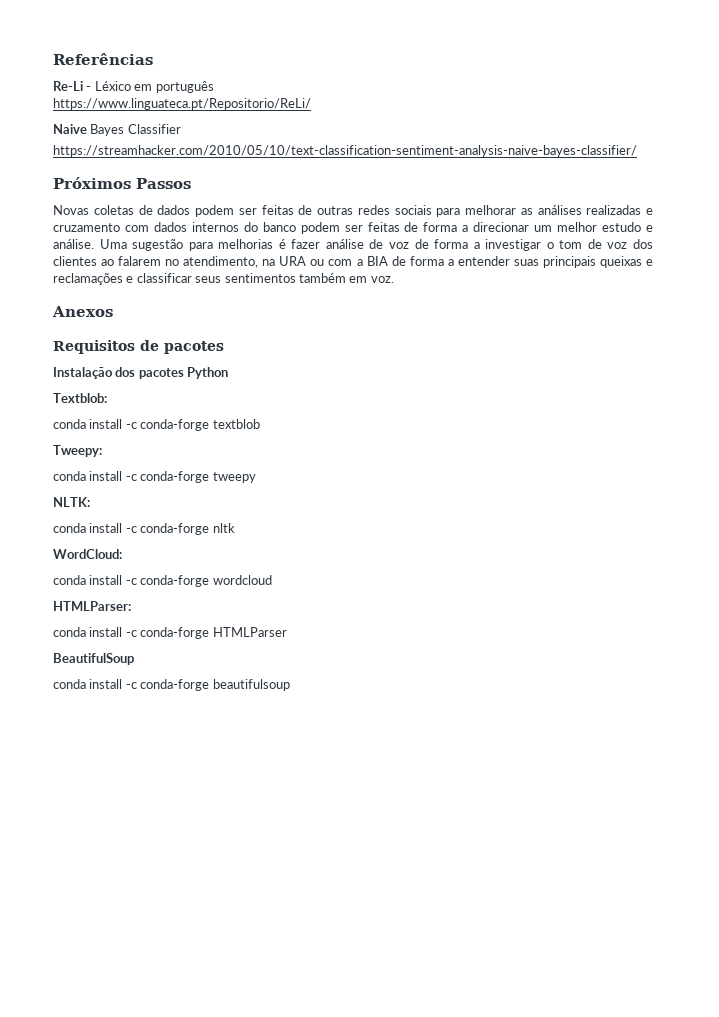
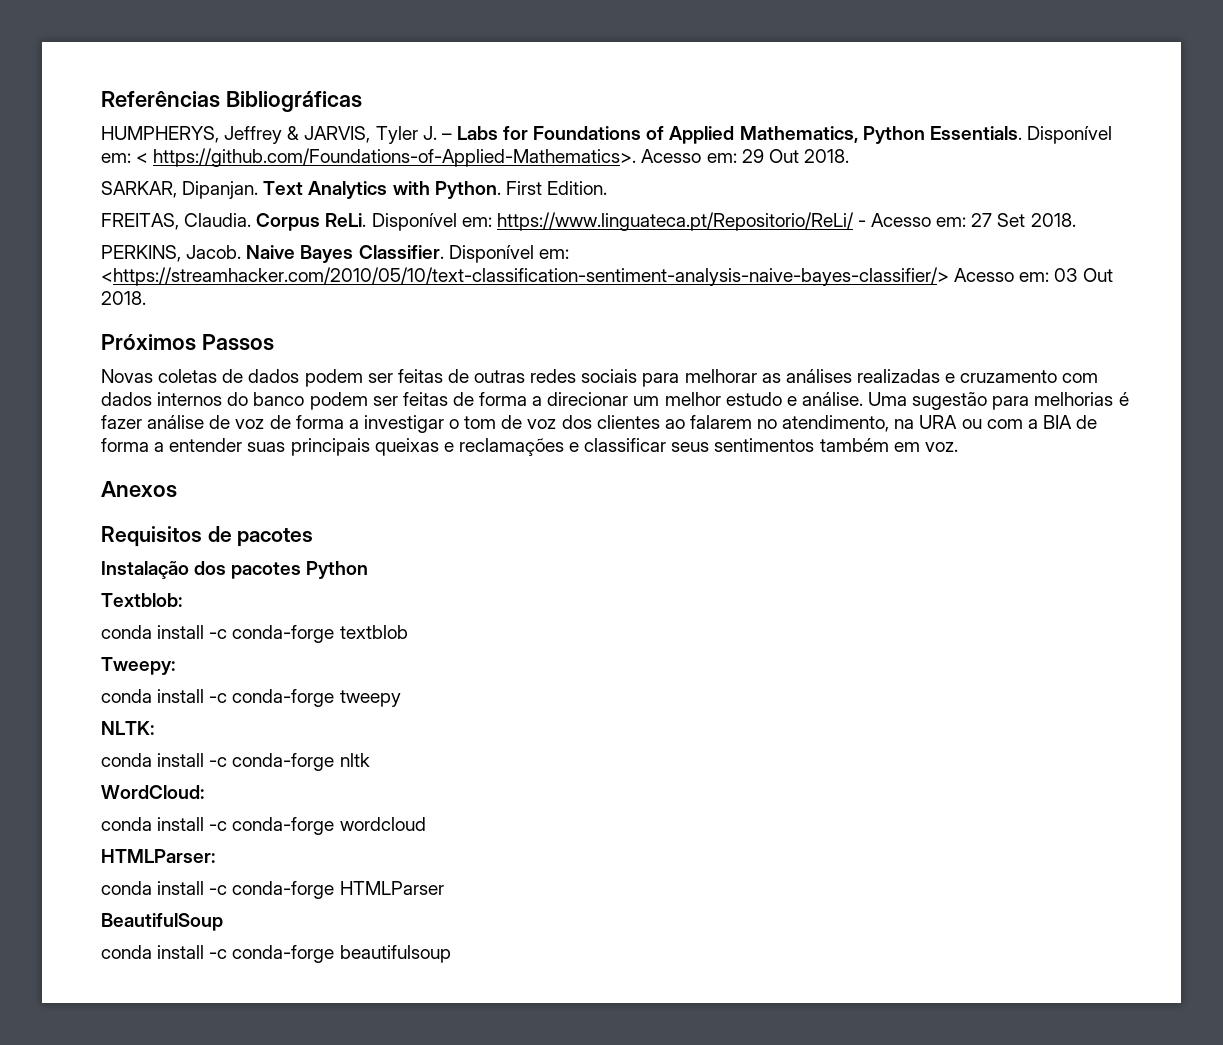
- Referências
- Re-Li - Léxico em português
- https://www.linguateca.pt/Repositorio/ReLi/
- Naive Bayes Classifier
- https://streamhacker.com/2010/05/10/text-classification-sentiment-analysis-naive-bayes-classifier/
+ Referências Bibliográficas
+ HUMPHERYS, Jeffrey & JARVIS, Tyler J. – Labs for Foundations of Applied Mathematics, Python Essentials. Disponível em: < https://github.com/Foundations-of-Applied-Mathematics>. Acesso em: 29 Out 2018.
+ SARKAR, Dipanjan. Text Analytics with Python. First Edition.
+ FREITAS, Claudia. Corpus ReLi. Disponível em: https://www.linguateca.pt/Repositorio/ReLi/ - Acesso em: 27 Set 2018.
+ PERKINS, Jacob. Naive Bayes Classifier. Disponível em: <https://streamhacker.com/2010/05/10/text-classification-sentiment-analysis-naive-bayes-classifier/> Acesso em: 03 Out 2018.

